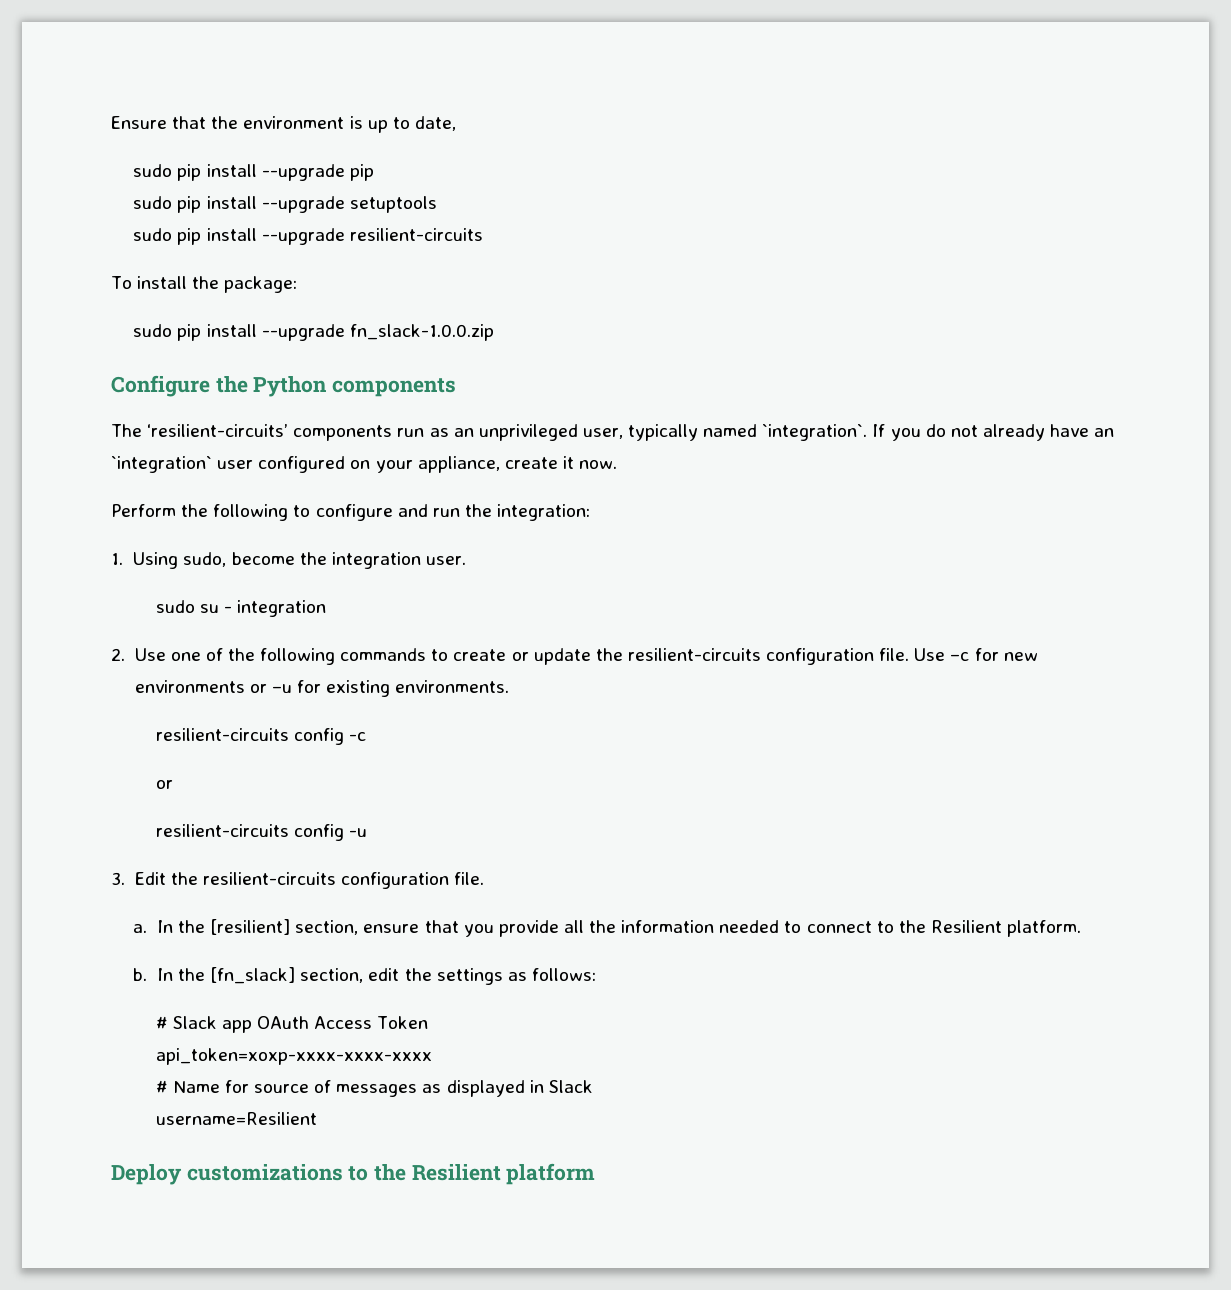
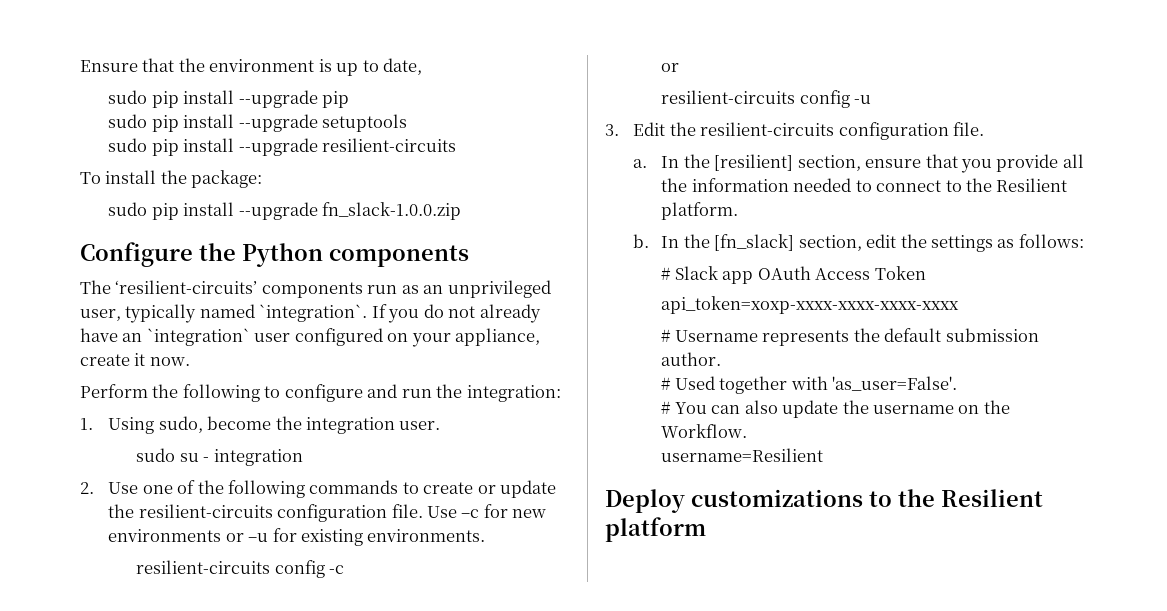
- api_token=xoxp-xxxx-xxxx-xxxx
- # Name for source of messages as displayed in Slack
+ api_token=xoxp-xxxx-xxxx-xxxx-xxxx
+ # Username represents the default submission author.
+ # Used together with 'as_user=False'.
+ # You can also update the username on the Workflow.

